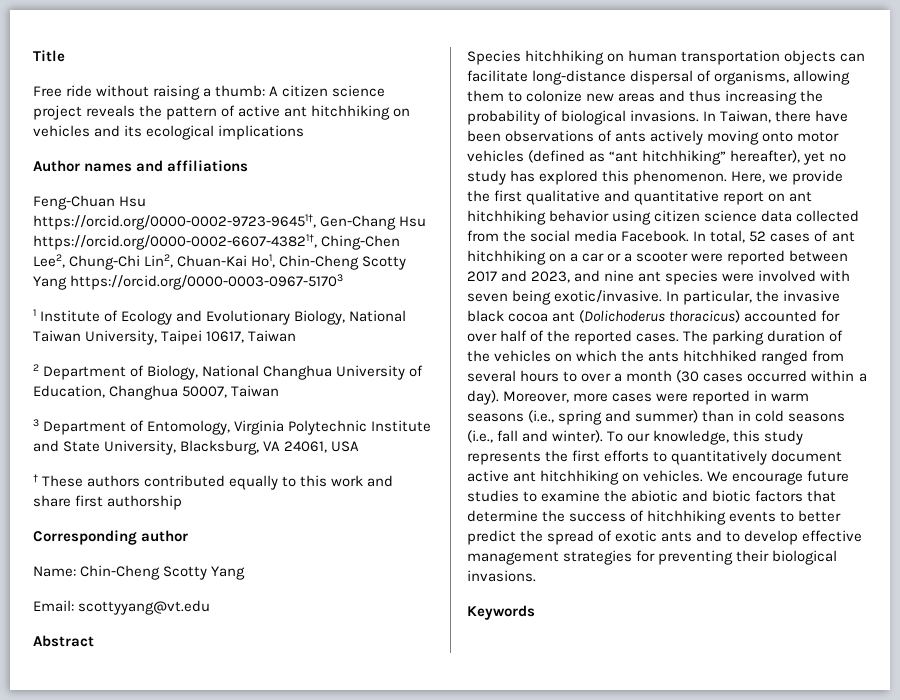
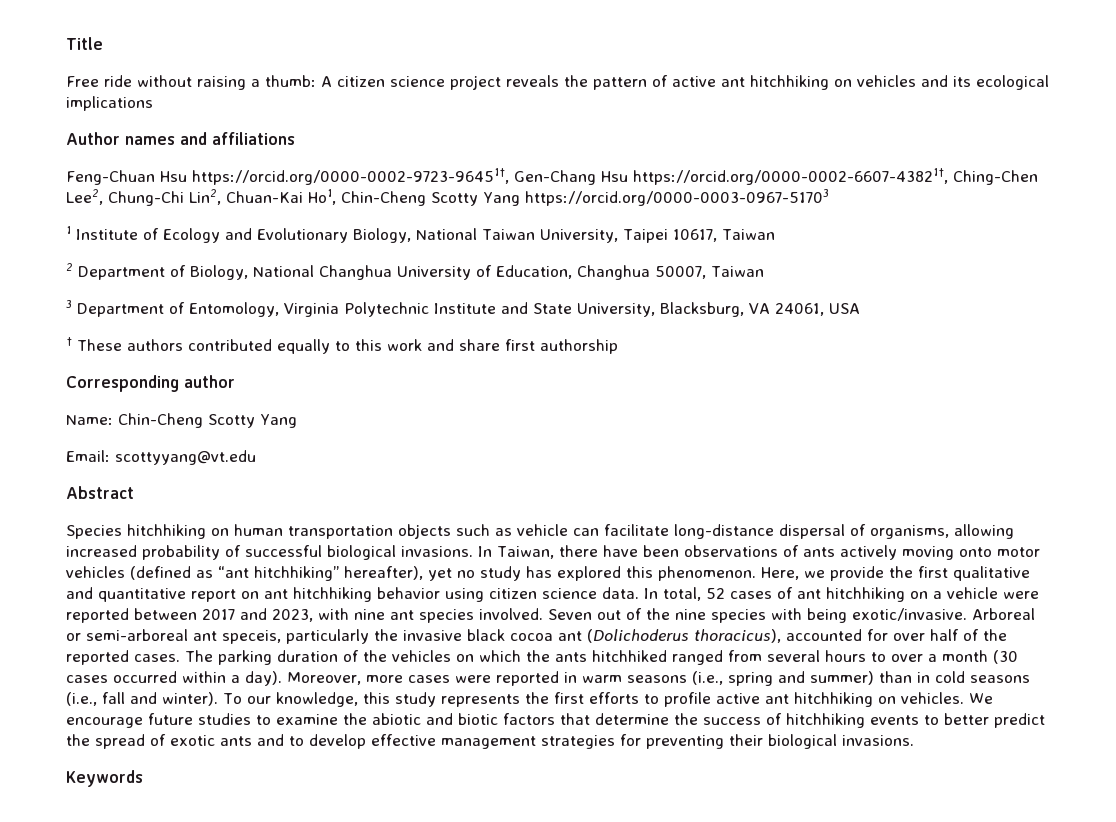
- Species hitchhiking on human transportation objects can facilitate long-distance dispersal of organisms, allowing them to colonize new areas and thus increasing the probability of biological invasions.
+ Species hitchhiking on human transportation objects such as vehicle can facilitate long-distance dispersal of organisms, allowing increased probability of successful biological invasions.
- Here, we provide the first qualitative and quantitative report on ant hitchhiking behavior using citizen science data collected from the social media Facebook.
+ Here, we provide the first qualitative and quantitative report on ant hitchhiking behavior using citizen science data.
- In total, 52 cases of ant hitchhiking on a car or a scooter were reported between 2017 and 2023, and nine ant species were involved with seven being exotic/invasive. In particular, the invasive black cocoa ant (Dolichoderus thoracicus) accounted for over half of the reported cases.
+ In total, 52 cases of ant hitchhiking on a vehicle were reported between 2017 and 2023, with nine ant species involved. Seven out of the nine species with being exotic/invasive. Arboreal or semi-arboreal ant speceis, particularly the invasive black cocoa ant (Dolichoderus thoracicus), accounted for over half of the reported cases.
- To our knowledge, this study represents the first efforts to quantitatively document active ant hitchhiking on vehicles.
+ To our knowledge, this study represents the first efforts to profile active ant hitchhiking on vehicles.

